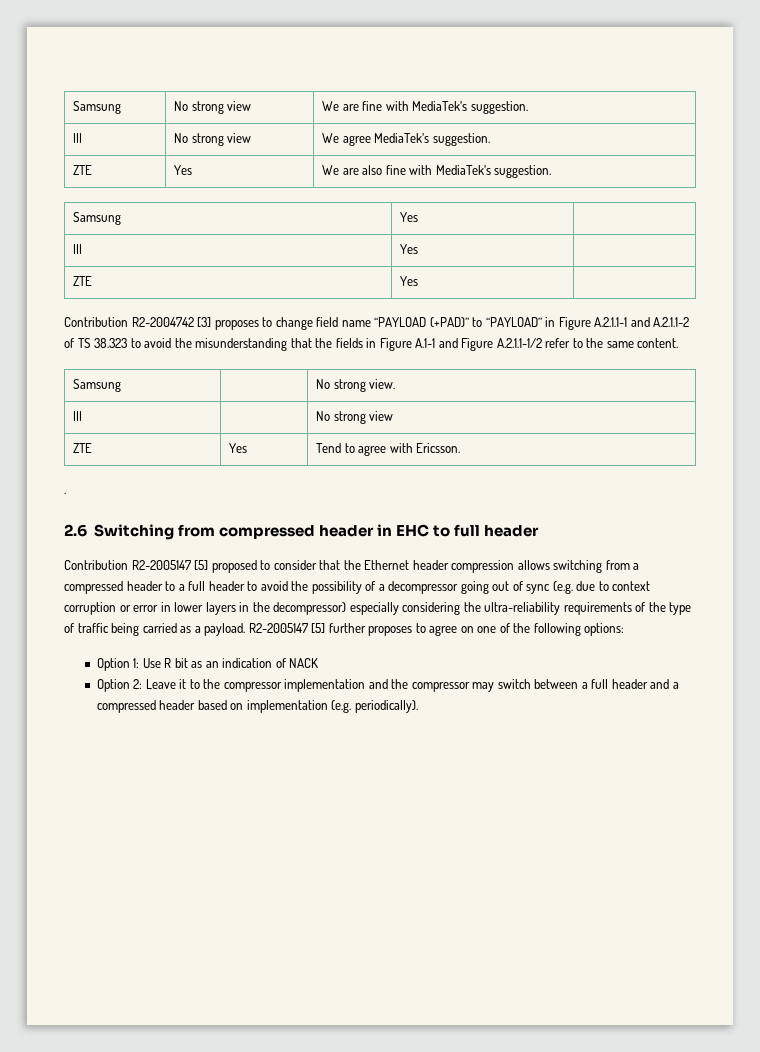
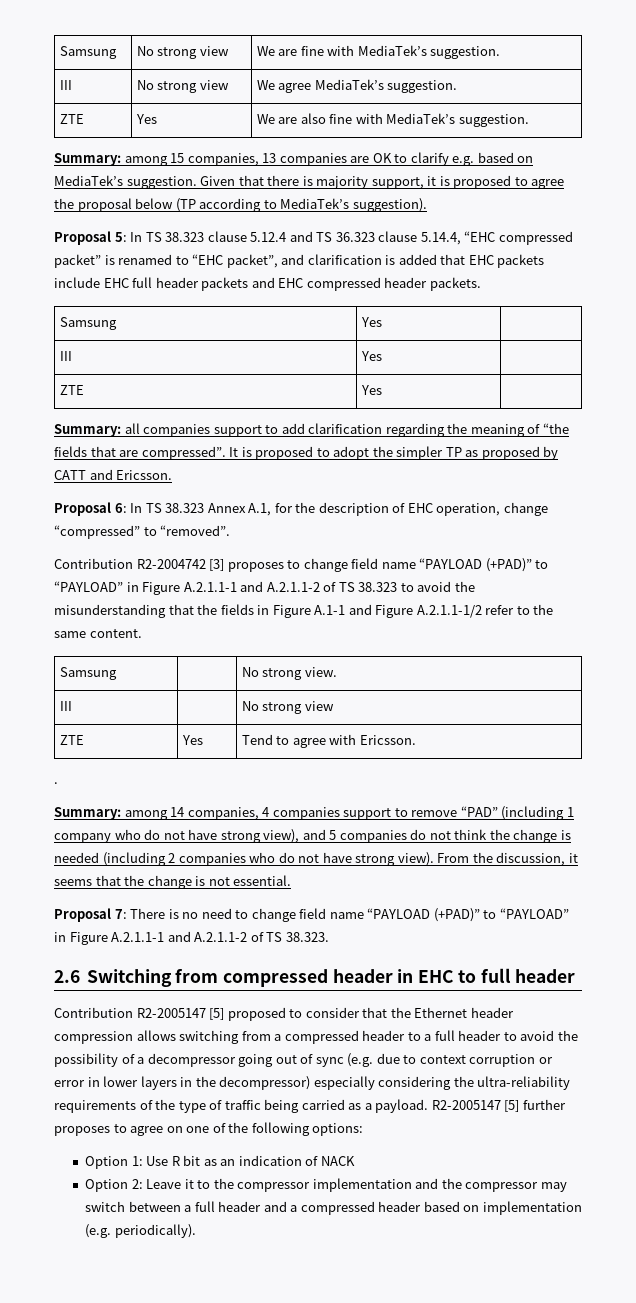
+ Summary: among 15 companies, 13 companies are OK to clarify e.g. based on MediaTek’s suggestion. Given that there is majority support, it is proposed to agree the proposal below (TP according to MediaTek’s suggestion).
+ Proposal 5: In TS 38.323 clause 5.12.4 and TS 36.323 clause 5.14.4, “EHC compressed packet” is renamed to “EHC packet”, and clarification is added that EHC packets include EHC full header packets and EHC compressed header packets.
+ Summary: all companies support to add clarification regarding the meaning of “the fields that are compressed”. It is proposed to adopt the simpler TP as proposed by CATT and Ericsson.
+ Proposal 6: In TS 38.323 Annex A.1, for the description of EHC operation, change “compressed” to “removed”.
+ Summary: among 14 companies, 4 companies support to remove “PAD” (including 1 company who do not have strong view), and 5 companies do not think the change is needed (including 2 companies who do not have strong view). From the discussion, it seems that the change is not essential.
+ Proposal 7: There is no need to change field name “PAYLOAD (+PAD)” to “PAYLOAD” in Figure A.2.1.1-1 and A.2.1.1-2 of TS 38.323.

